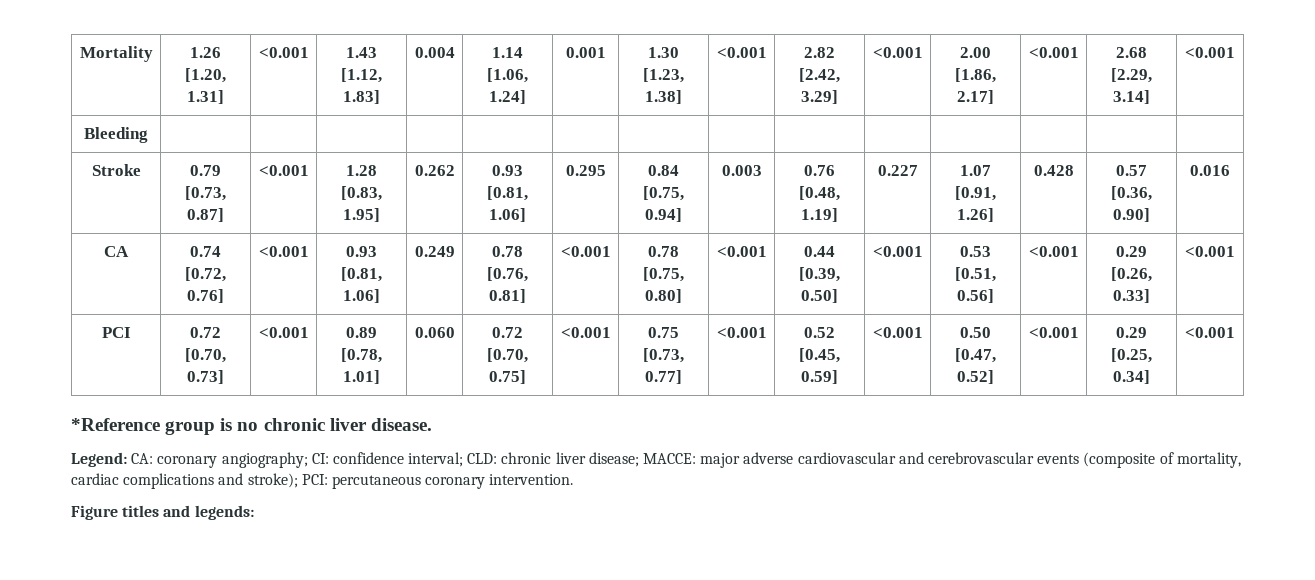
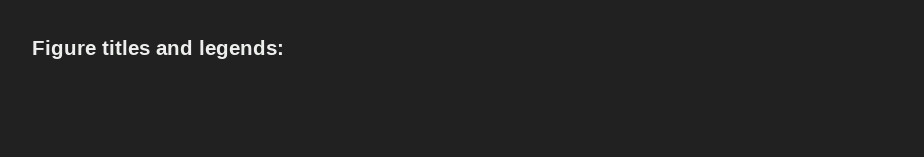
- Mortality | 1.26 [1.20, 1.31] | <0.001 | 1.43 [1.12, 1.83] | 0.004 | 1.14 [1.06, 1.24] | 0.001 | 1.30 [1.23, 1.38] | <0.001 | 2.82 [2.42, 3.29] | <0.001 | 2.00 [1.86, 2.17] | <0.001 | 2.68 [2.29, 3.14] | <0.001
- Bleeding | | | | | | | | | | | | | |
- Stroke | 0.79 [0.73, 0.87] | <0.001 | 1.28 [0.83, 1.95] | 0.262 | 0.93 [0.81, 1.06] | 0.295 | 0.84 [0.75, 0.94] | 0.003 | 0.76 [0.48, 1.19] | 0.227 | 1.07 [0.91, 1.26] | 0.428 | 0.57 [0.36, 0.90] | 0.016
- CA | 0.74 [0.72, 0.76] | <0.001 | 0.93 [0.81, 1.06] | 0.249 | 0.78 [0.76, 0.81] | <0.001 | 0.78 [0.75, 0.80] | <0.001 | 0.44 [0.39, 0.50] | <0.001 | 0.53 [0.51, 0.56] | <0.001 | 0.29 [0.26, 0.33] | <0.001
- PCI | 0.72 [0.70, 0.73] | <0.001 | 0.89 [0.78, 1.01] | 0.060 | 0.72 [0.70, 0.75] | <0.001 | 0.75 [0.73, 0.77] | <0.001 | 0.52 [0.45, 0.59] | <0.001 | 0.50 [0.47, 0.52] | <0.001 | 0.29 [0.25, 0.34] | <0.001
- *Reference group is no chronic liver disease.
- Legend: CA: coronary angiography; CI: confidence interval; CLD: chronic liver disease; MACCE: major adverse cardiovascular and cerebrovascular events (composite of mortality, cardiac complications and stroke); PCI: percutaneous coronary intervention.

